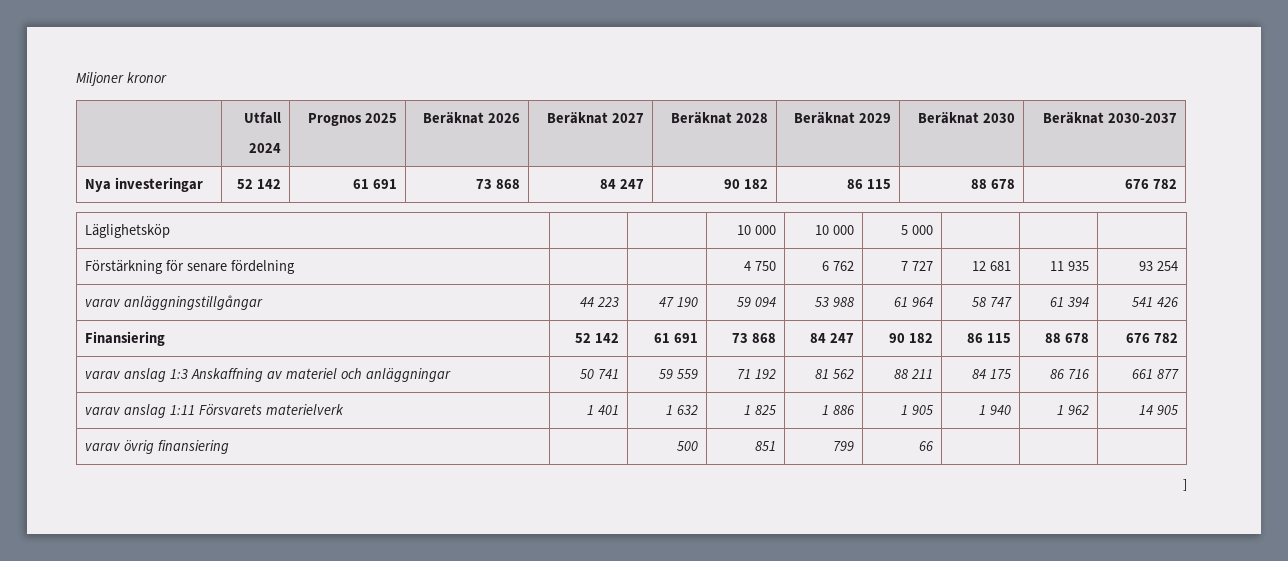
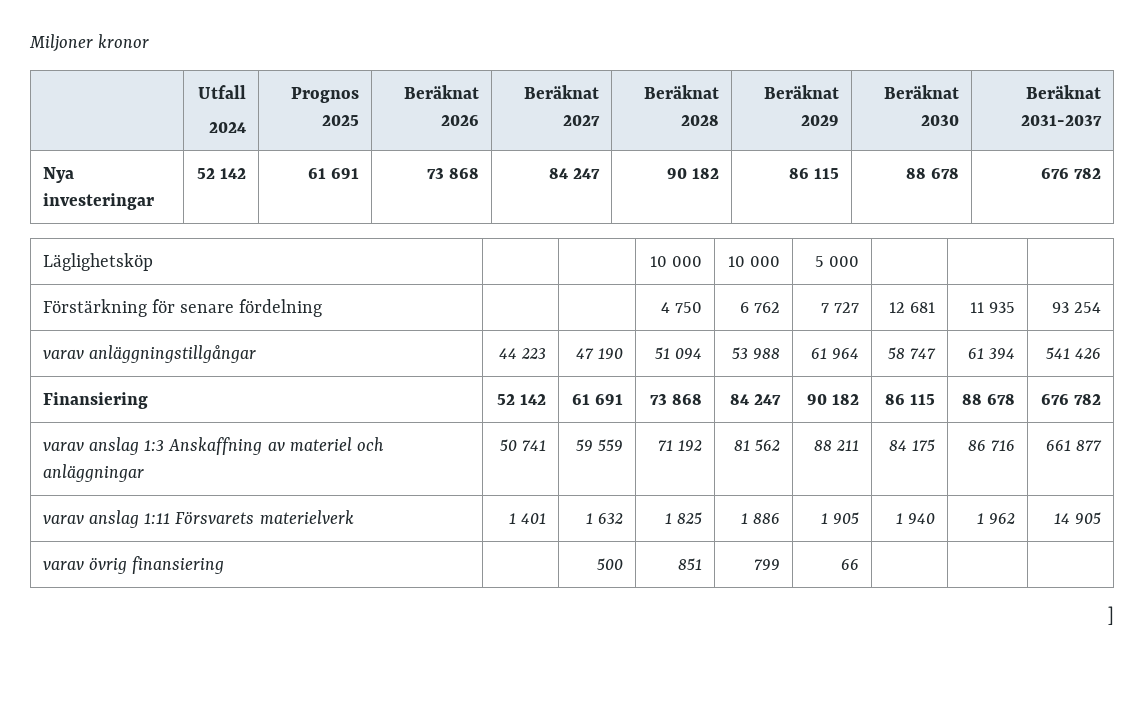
  | Utfall
- 2024 | Prognos 2025 | Beräknat 2026 | Beräknat 2027 | Beräknat 2028 | Beräknat 2029 | Beräknat 2030 | Beräknat 2030-2037
+ 2024 | Prognos 2025 | Beräknat 2026 | Beräknat 2027 | Beräknat 2028 | Beräknat 2029 | Beräknat 2030 | Beräknat 2031-2037
- varav anläggningstillgångar | 44 223 | 47 190 | 59 094 | 53 988 | 61 964 | 58 747 | 61 394 | 541 426
+ varav anläggningstillgångar | 44 223 | 47 190 | 51 094 | 53 988 | 61 964 | 58 747 | 61 394 | 541 426

